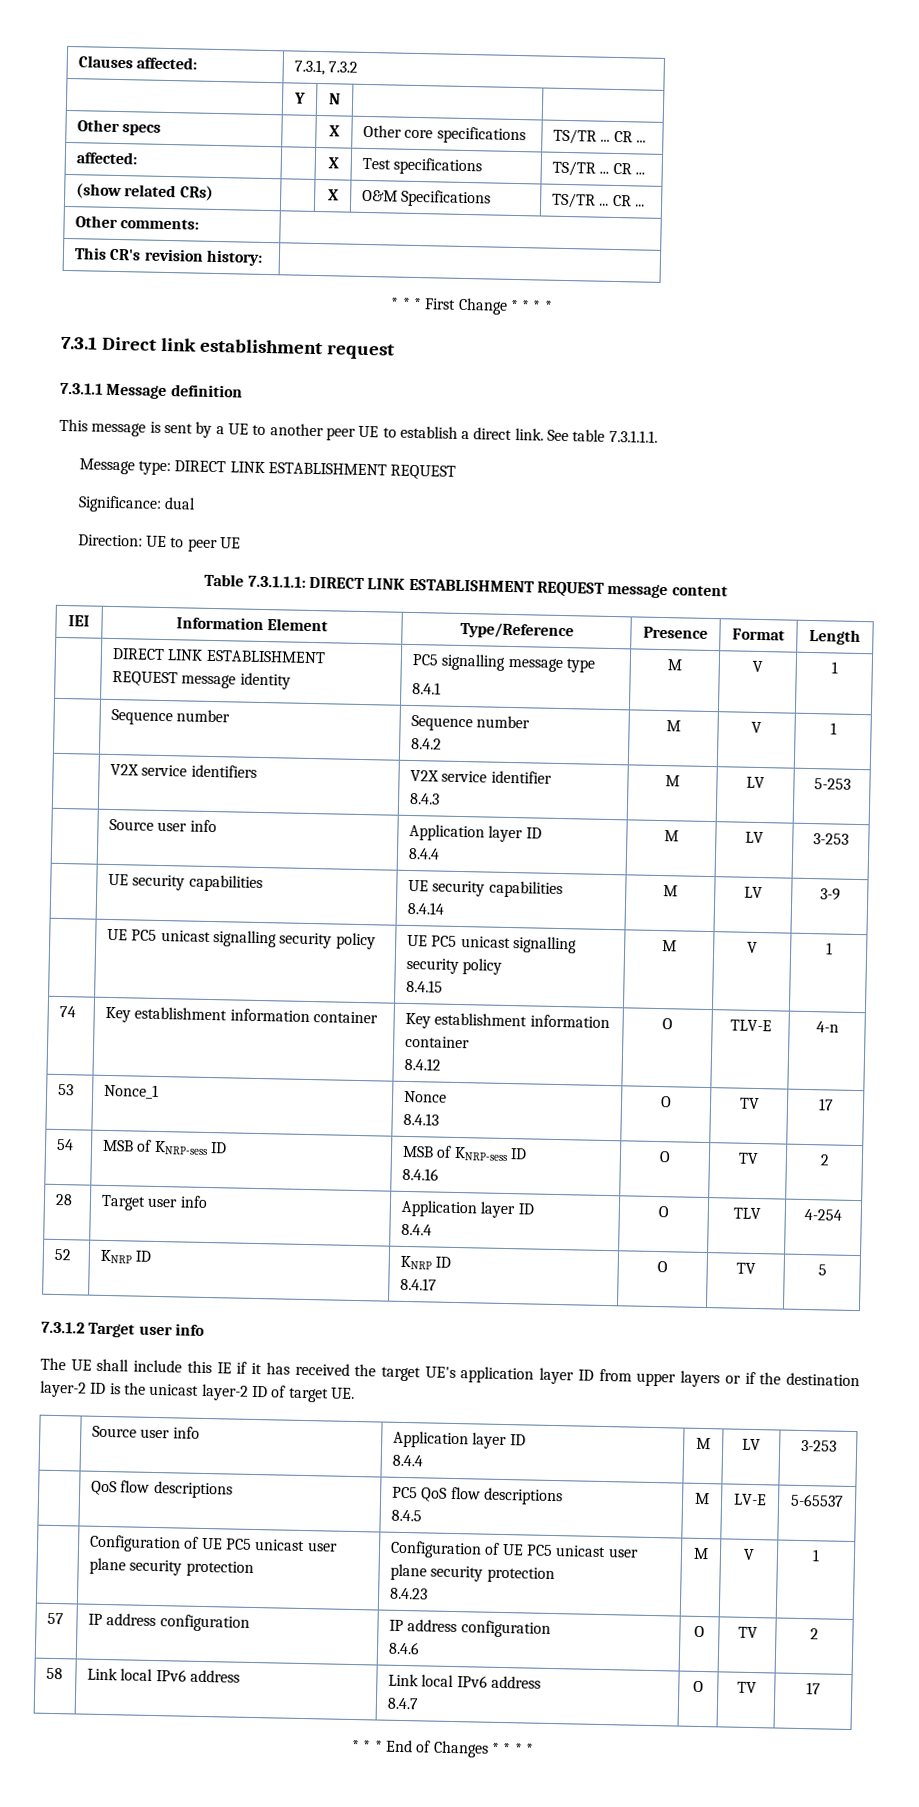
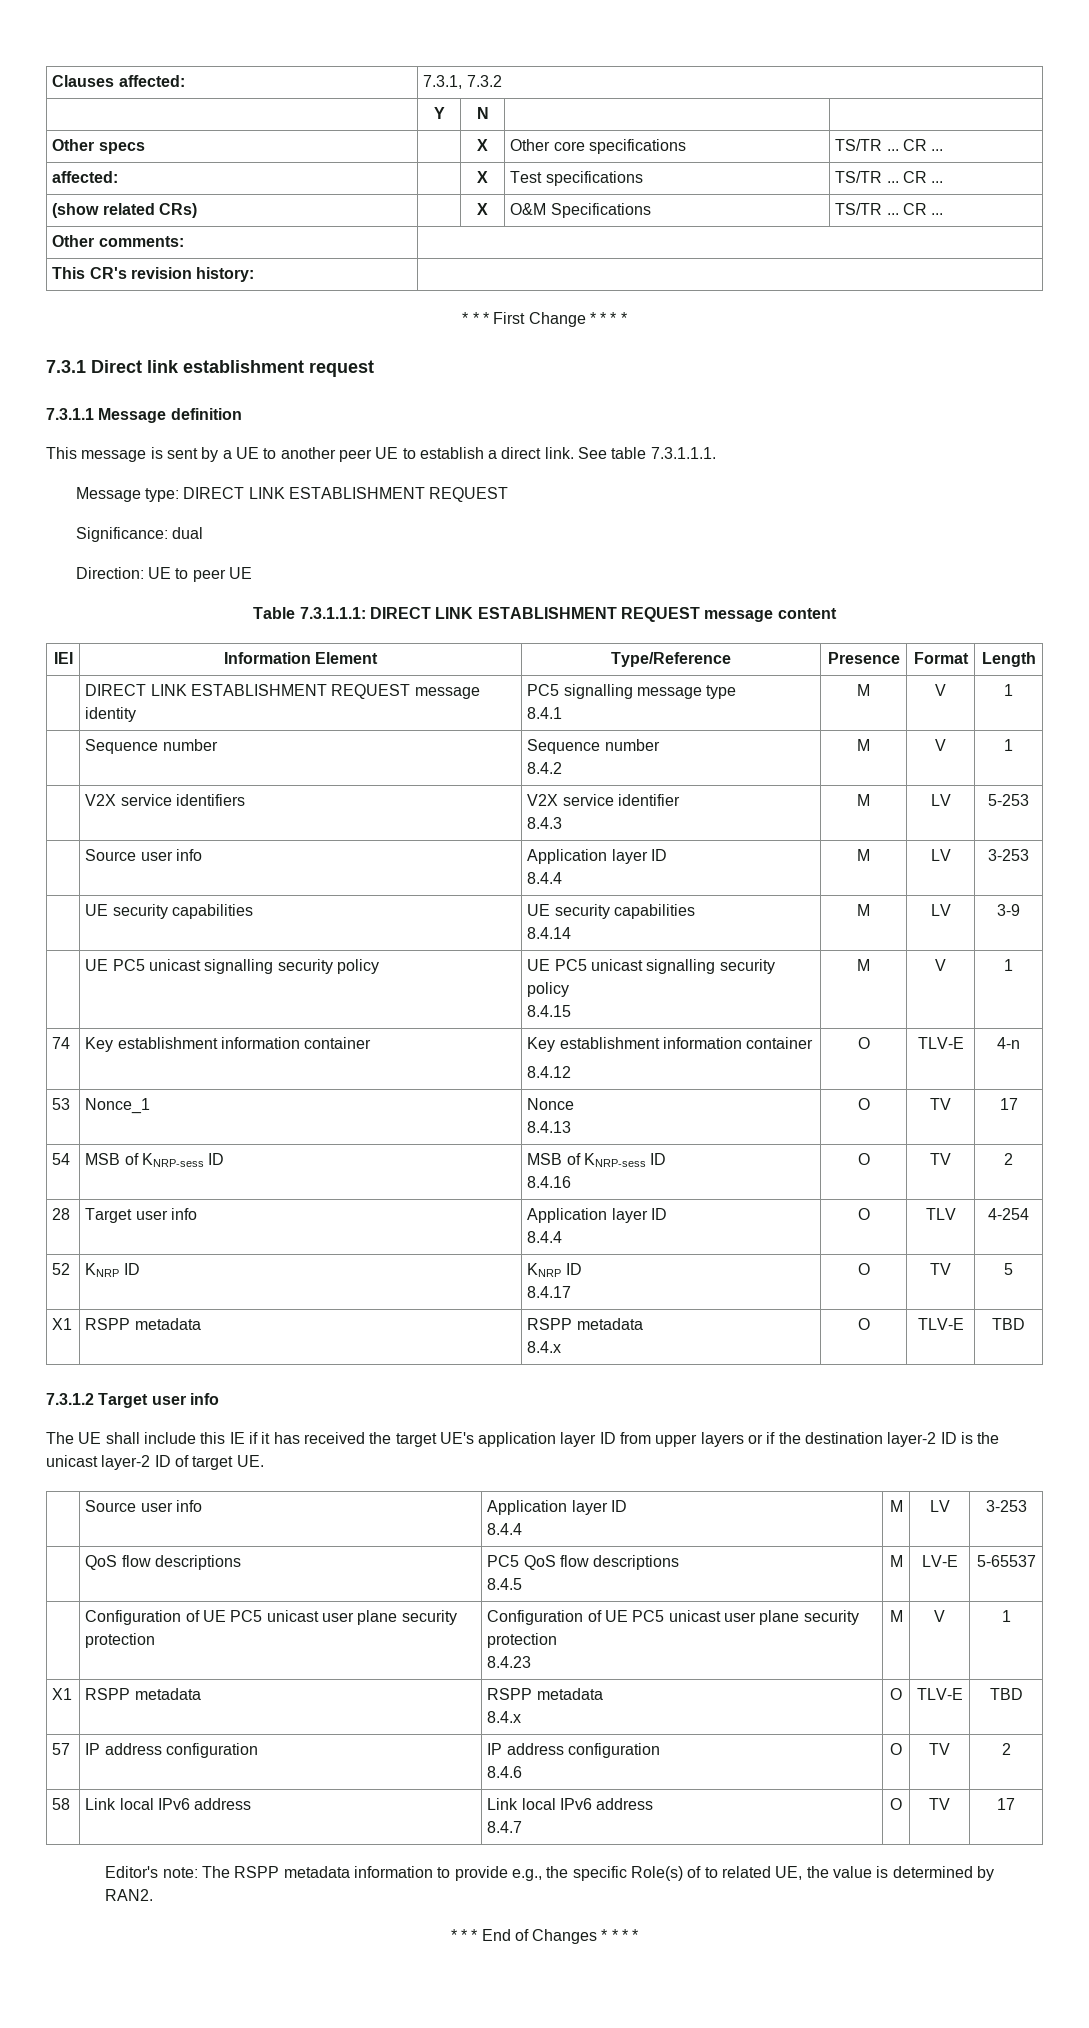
  52 | KNRP ID | KNRP ID
  8.4.17 | O | TV | 5
+ X1 | RSPP metadata | RSPP metadata
+ 8.4.x | O | TLV-E | TBD
  | Configuration of UE PC5 unicast user plane security protection | Configuration of UE PC5 unicast user plane security protection
  8.4.23 | M | V | 1
+ X1 | RSPP metadata | RSPP metadata
+ 8.4.x | O | TLV-E | TBD
+ Editor's note: The RSPP metadata information to provide e.g., the specific Role(s) of to related UE, the value is determined by RAN2.

